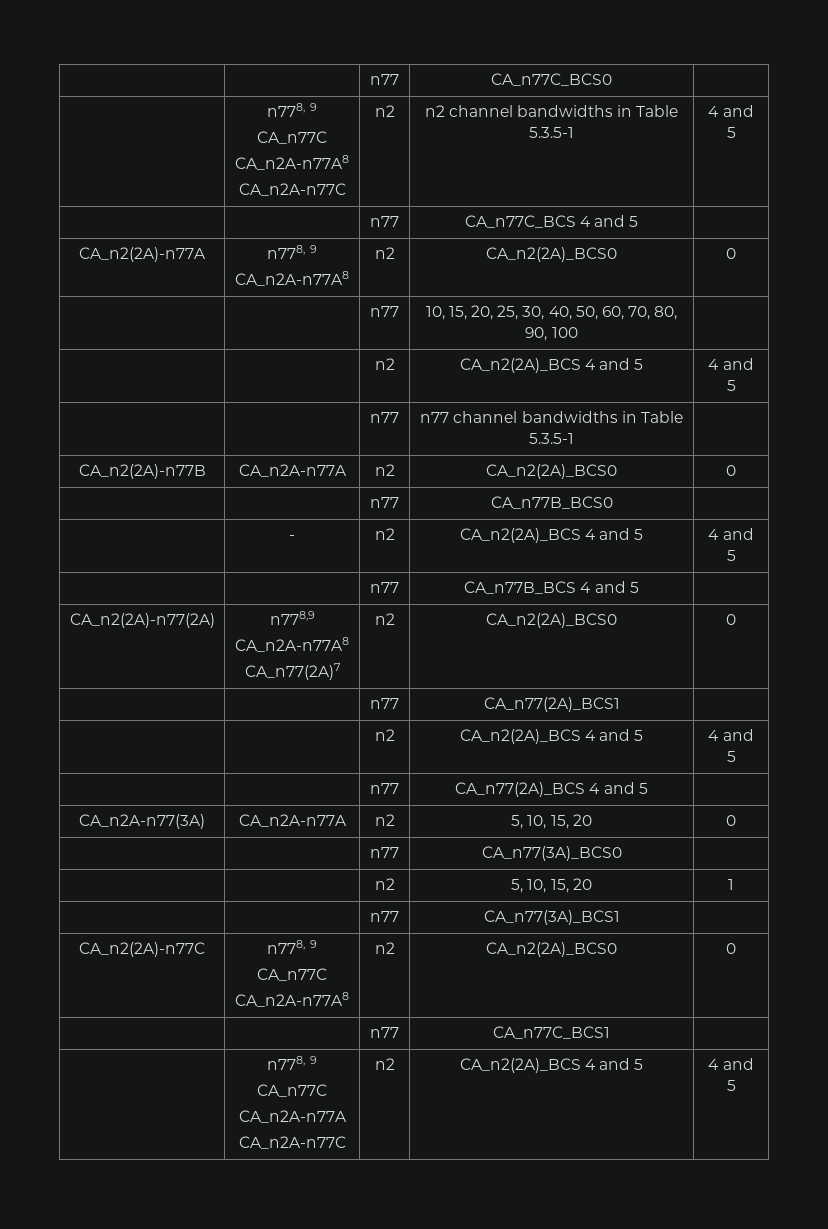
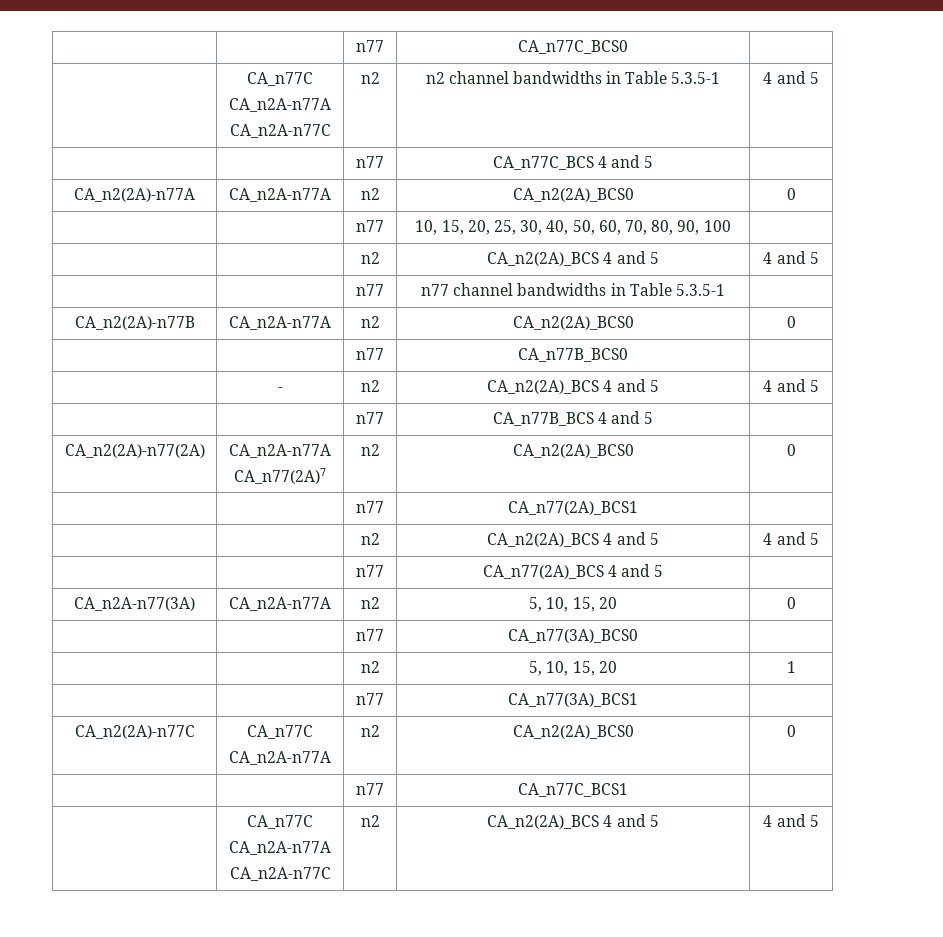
  | | n77 | CA_n77C_BCS0 |
- | n778, 9
- CA_n77C
- CA_n2A-n77A8
+ | CA_n77C
+ CA_n2A-n77A
- CA_n2(2A)-n77A | n778, 9
- CA_n2A-n77A8 | n2 | CA_n2(2A)_BCS0 | 0
+ CA_n2(2A)-n77A | CA_n2A-n77A | n2 | CA_n2(2A)_BCS0 | 0
- CA_n2(2A)-n77(2A) | n778,9
- CA_n2A-n77A8
+ CA_n2(2A)-n77(2A) | CA_n2A-n77A
- CA_n2(2A)-n77C | n778, 9
- CA_n77C
- CA_n2A-n77A8 | n2 | CA_n2(2A)_BCS0 | 0
+ CA_n2(2A)-n77C | CA_n77C
+ CA_n2A-n77A | n2 | CA_n2(2A)_BCS0 | 0
  | | n77 | CA_n77C_BCS1 |
- | n778, 9
- CA_n77C
+ | CA_n77C

